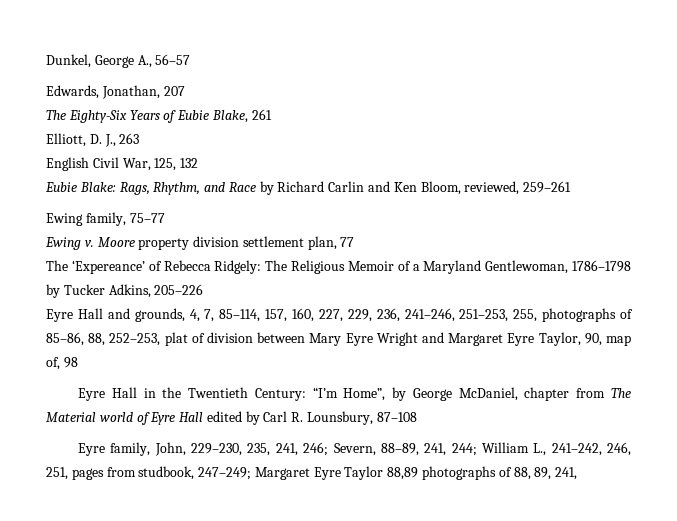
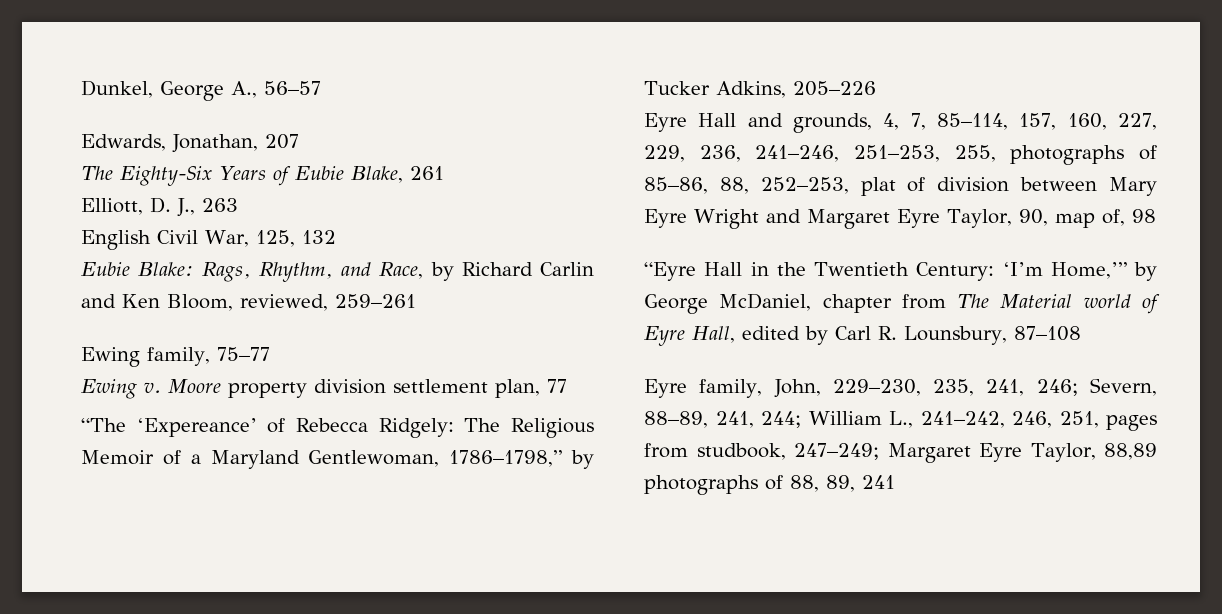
- Eubie Blake: Rags, Rhythm, and Race by Richard Carlin and Ken Bloom, reviewed, 259–261
+ Eubie Blake: Rags, Rhythm, and Race, by Richard Carlin and Ken Bloom, reviewed, 259–261
- The ‘Expereance’ of Rebecca Ridgely: The Religious Memoir of a Maryland Gentlewoman, 1786–1798 by Tucker Adkins, 205–226
+ “The ‘Expereance’ of Rebecca Ridgely: The Religious Memoir of a Maryland Gentlewoman, 1786–1798,” by Tucker Adkins, 205–226
- Eyre Hall in the Twentieth Century: “I’m Home”, by George McDaniel, chapter from The Material world of Eyre Hall edited by Carl R. Lounsbury, 87–108
+ “Eyre Hall in the Twentieth Century: ‘I’m Home,’” by George McDaniel, chapter from The Material world of Eyre Hall, edited by Carl R. Lounsbury, 87–108
- Eyre family, John, 229–230, 235, 241, 246; Severn, 88–89, 241, 244; William L., 241–242, 246, 251, pages from studbook, 247–249; Margaret Eyre Taylor 88,89 photographs of 88, 89, 241,
+ Eyre family, John, 229–230, 235, 241, 246; Severn, 88–89, 241, 244; William L., 241–242, 246, 251, pages from studbook, 247–249; Margaret Eyre Taylor, 88,89 photographs of 88, 89, 241

